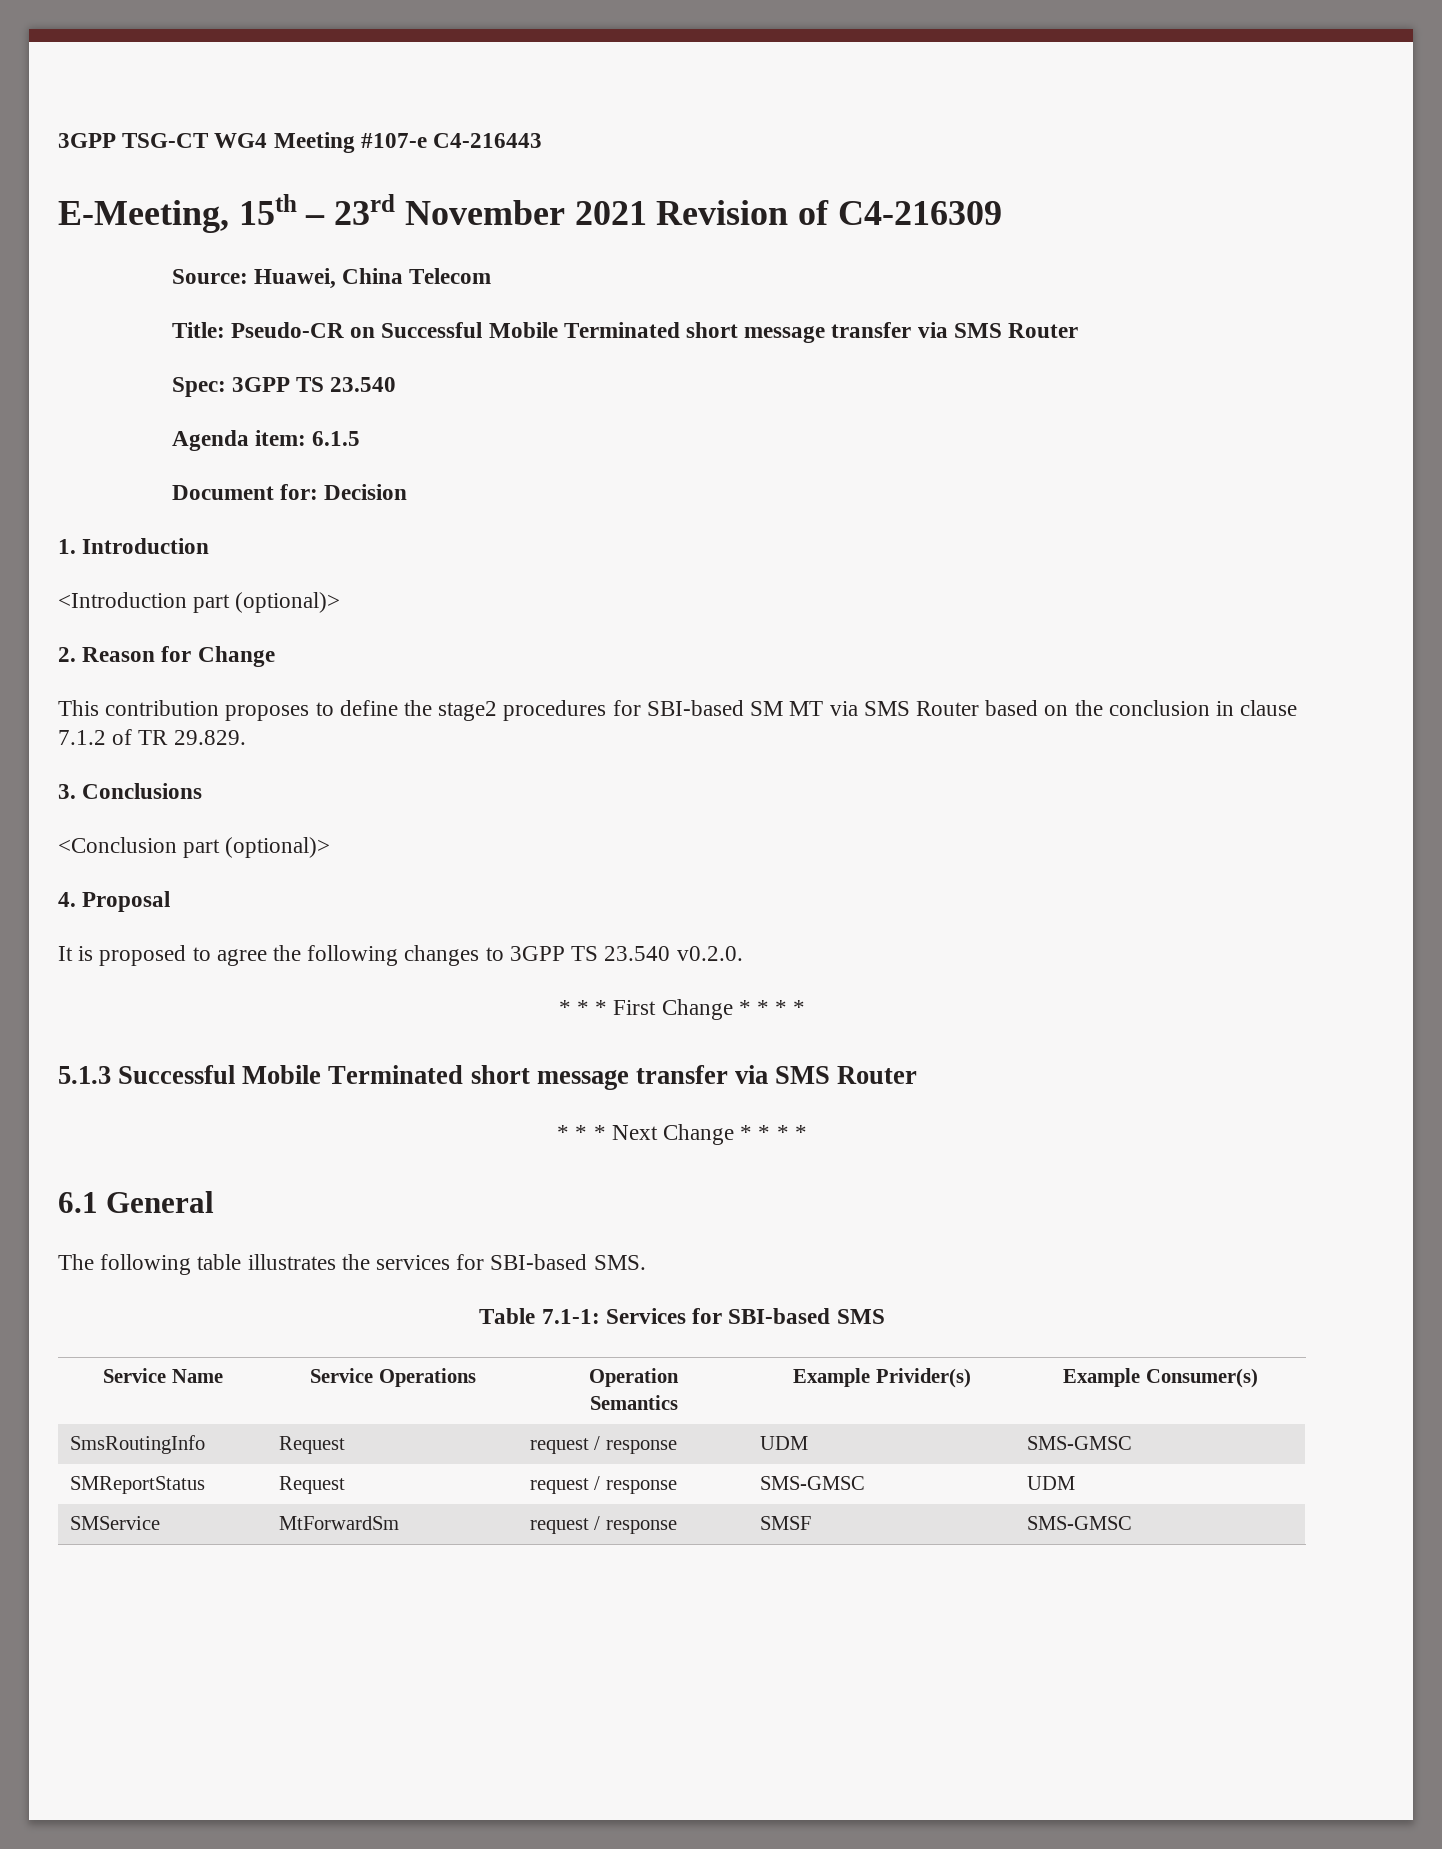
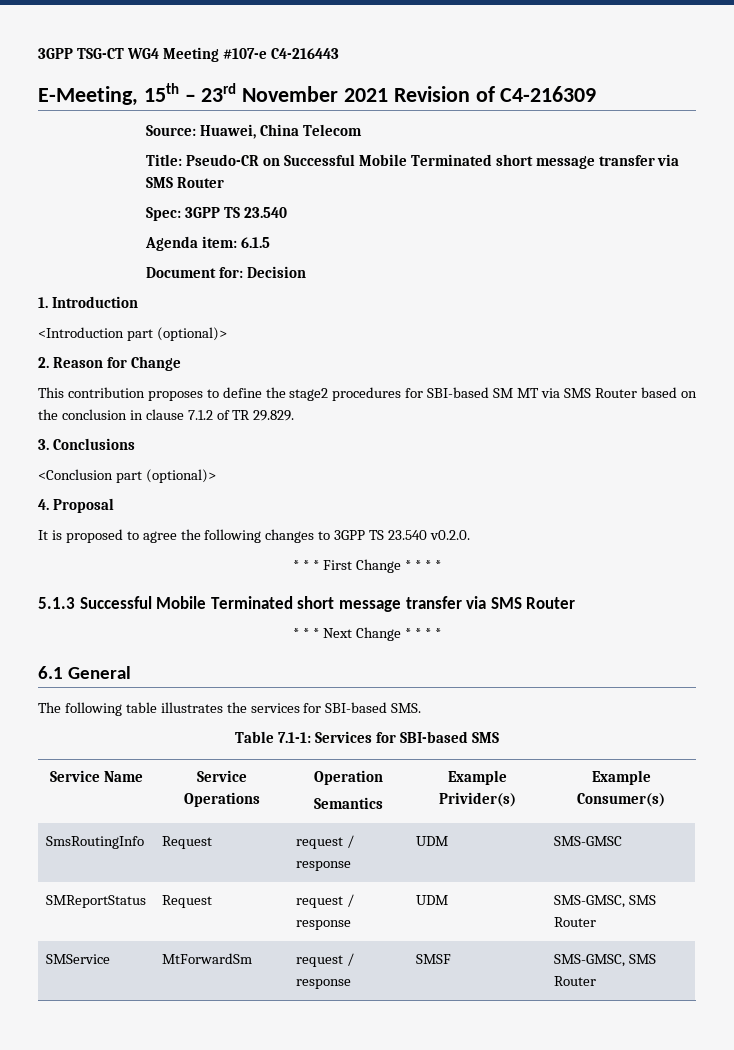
- SMReportStatus | Request | request / response | SMS-GMSC | UDM
+ SMReportStatus | Request | request / response | UDM | SMS-GMSC, SMS Router
- SMService | MtForwardSm | request / response | SMSF | SMS-GMSC
+ SMService | MtForwardSm | request / response | SMSF | SMS-GMSC, SMS Router

